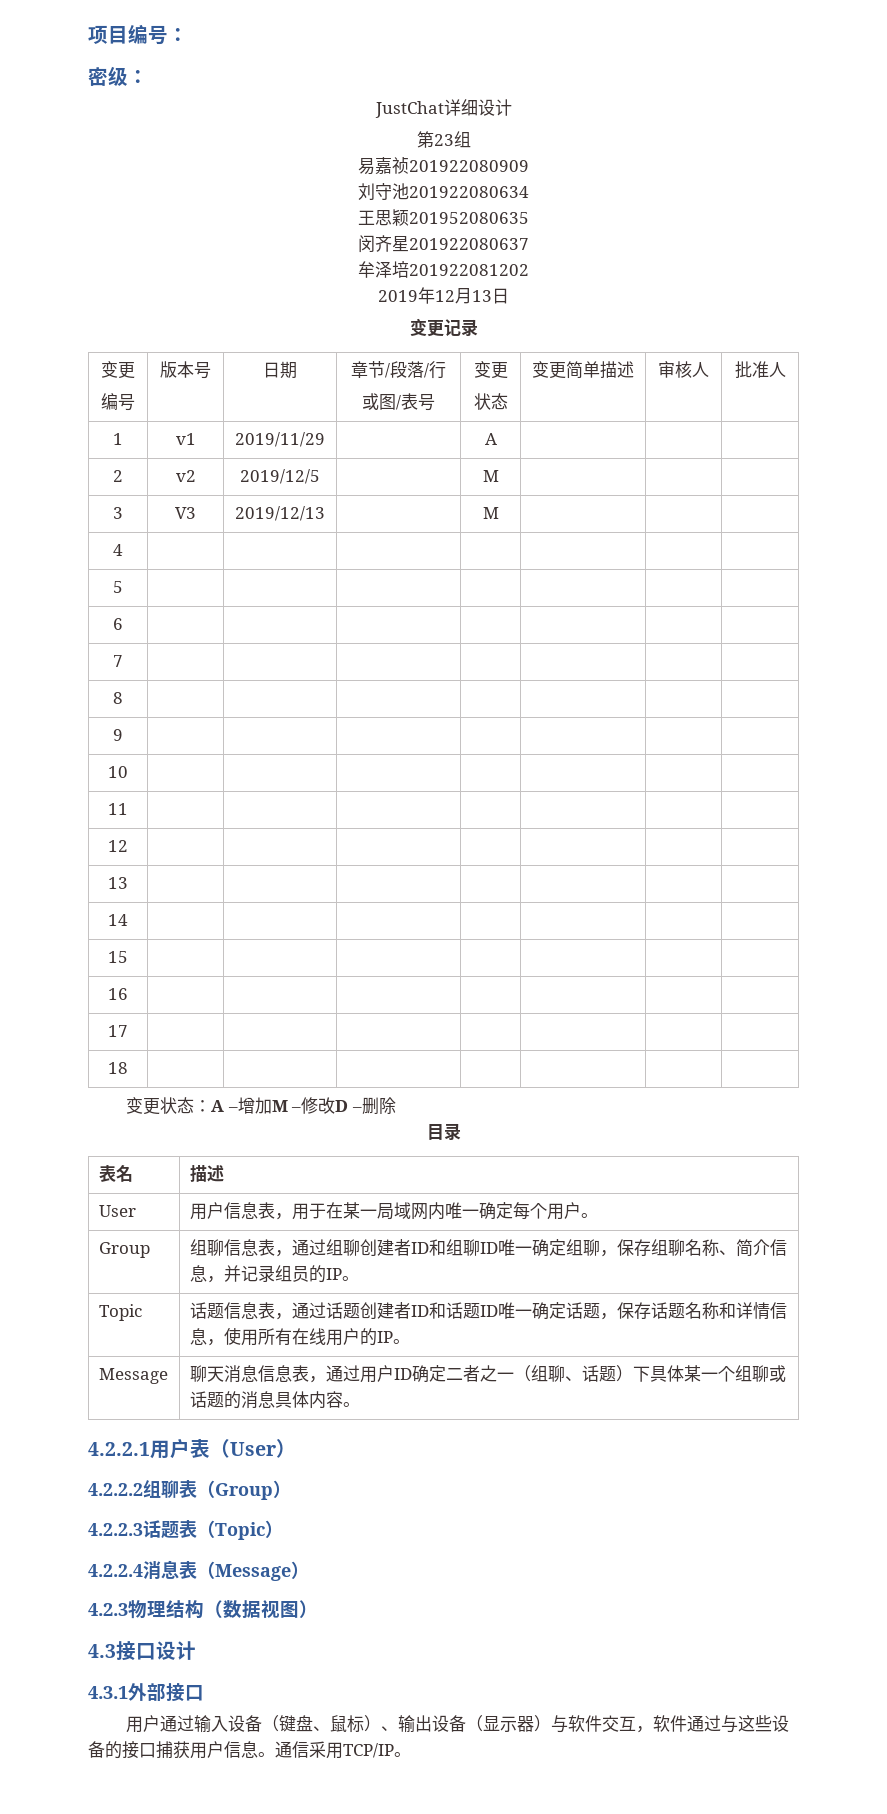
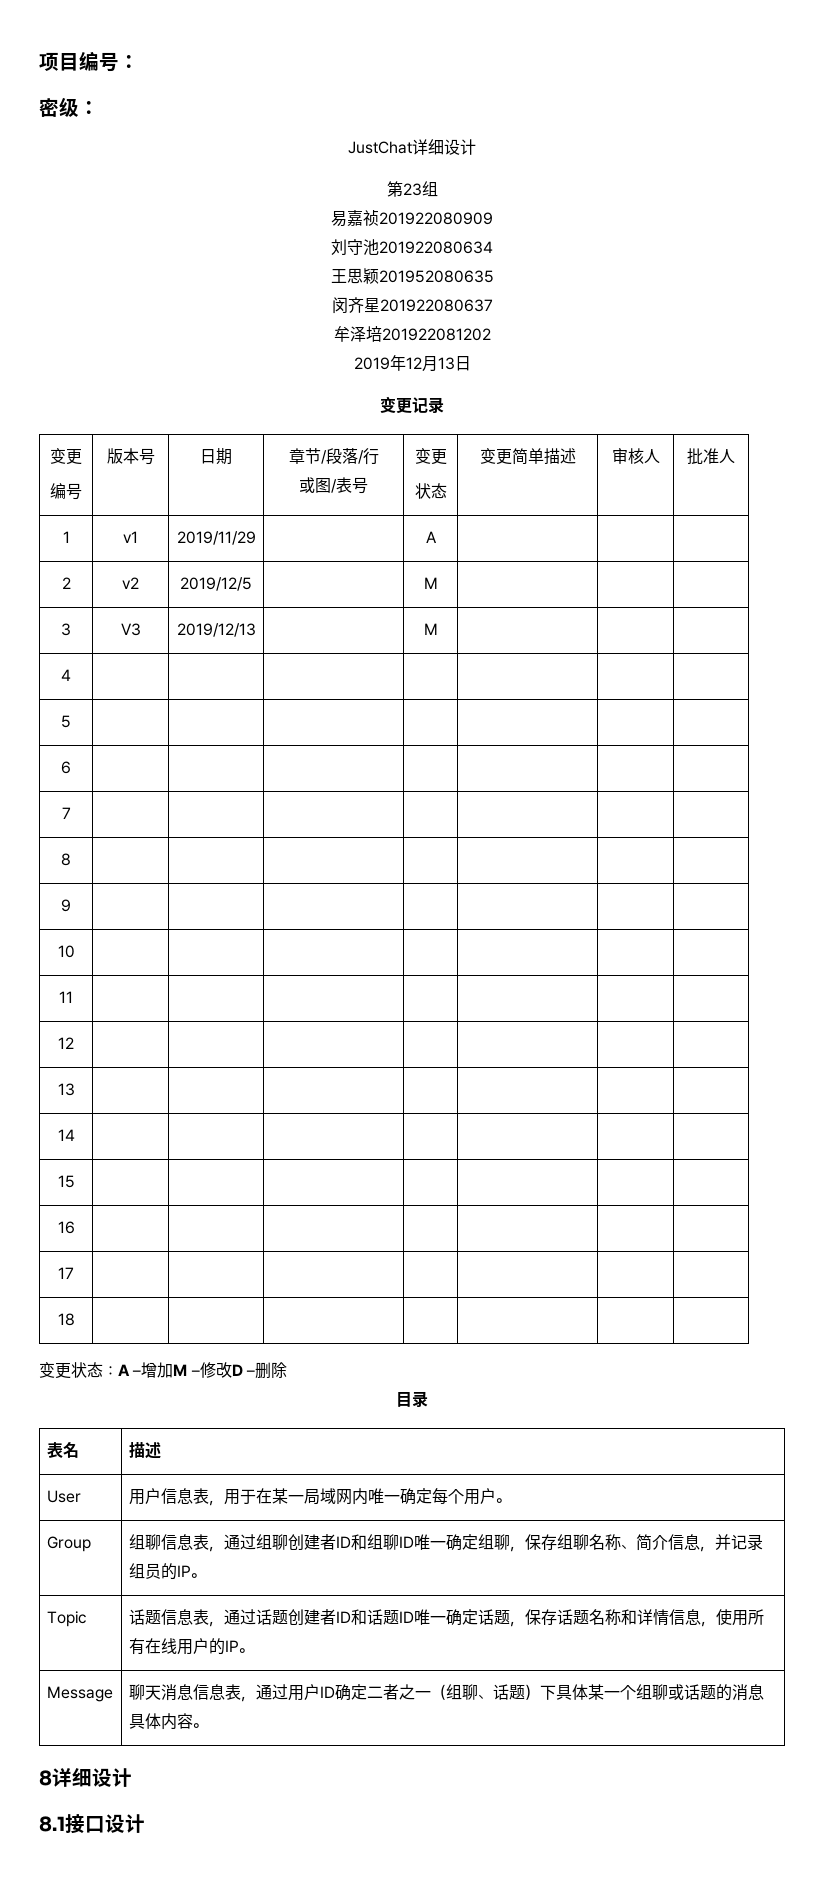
- 4.2.2.1用户表（User）
- 4.2.2.2组聊表（Group）
- 4.2.2.3话题表（Topic）
- 4.2.2.4消息表（Message）
- 4.2.3物理结构（数据视图）
- 4.3接口设计
- 4.3.1外部接口
- 用户通过输入设备（键盘、鼠标）、输出设备（显示器）与软件交互，软件通过与这些设备的接口捕获用户信息。通信采用TCP/IP。
+ 8详细设计
+ 8.1接口设计

